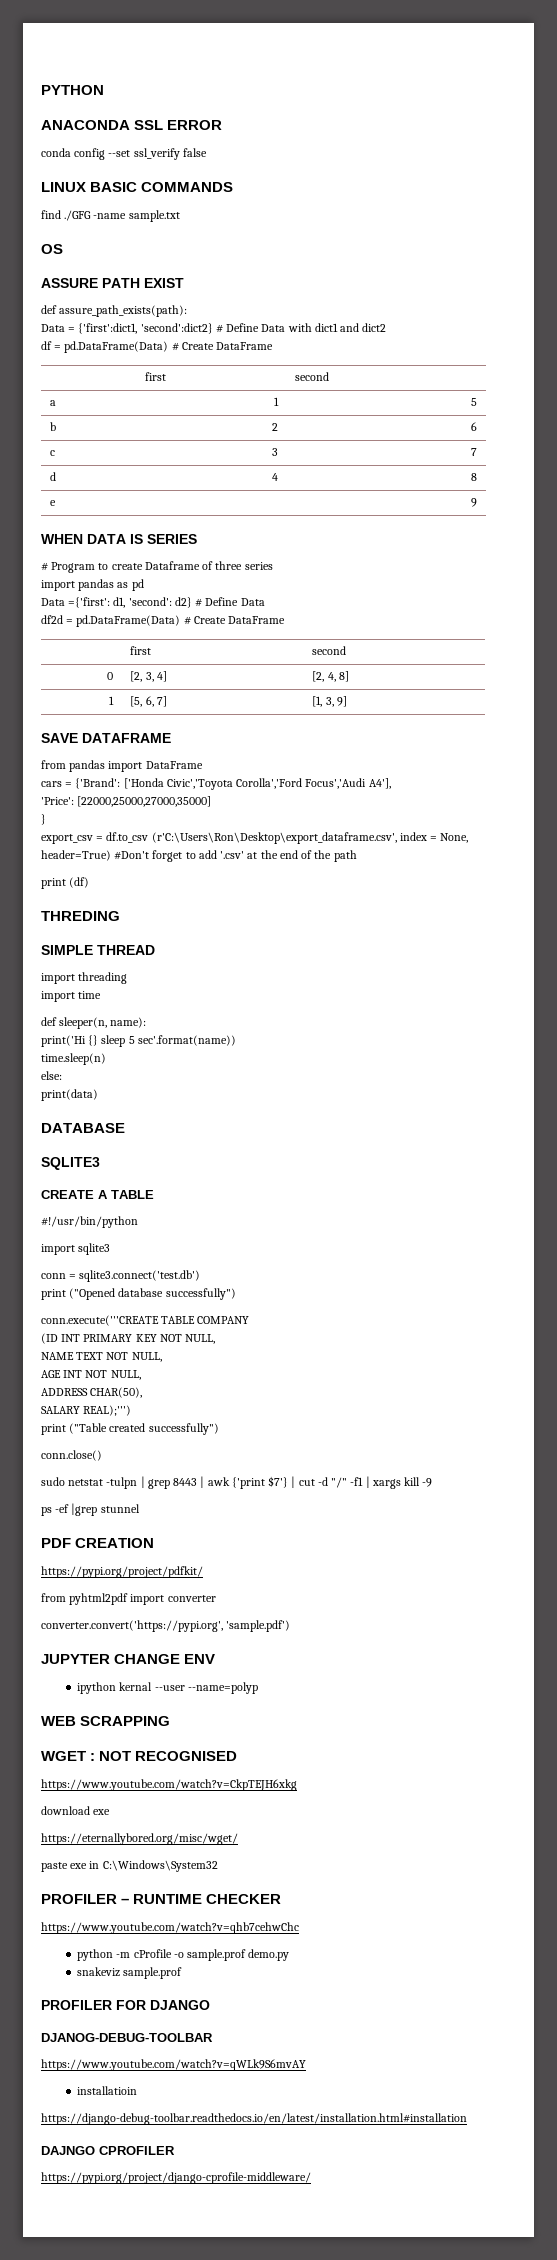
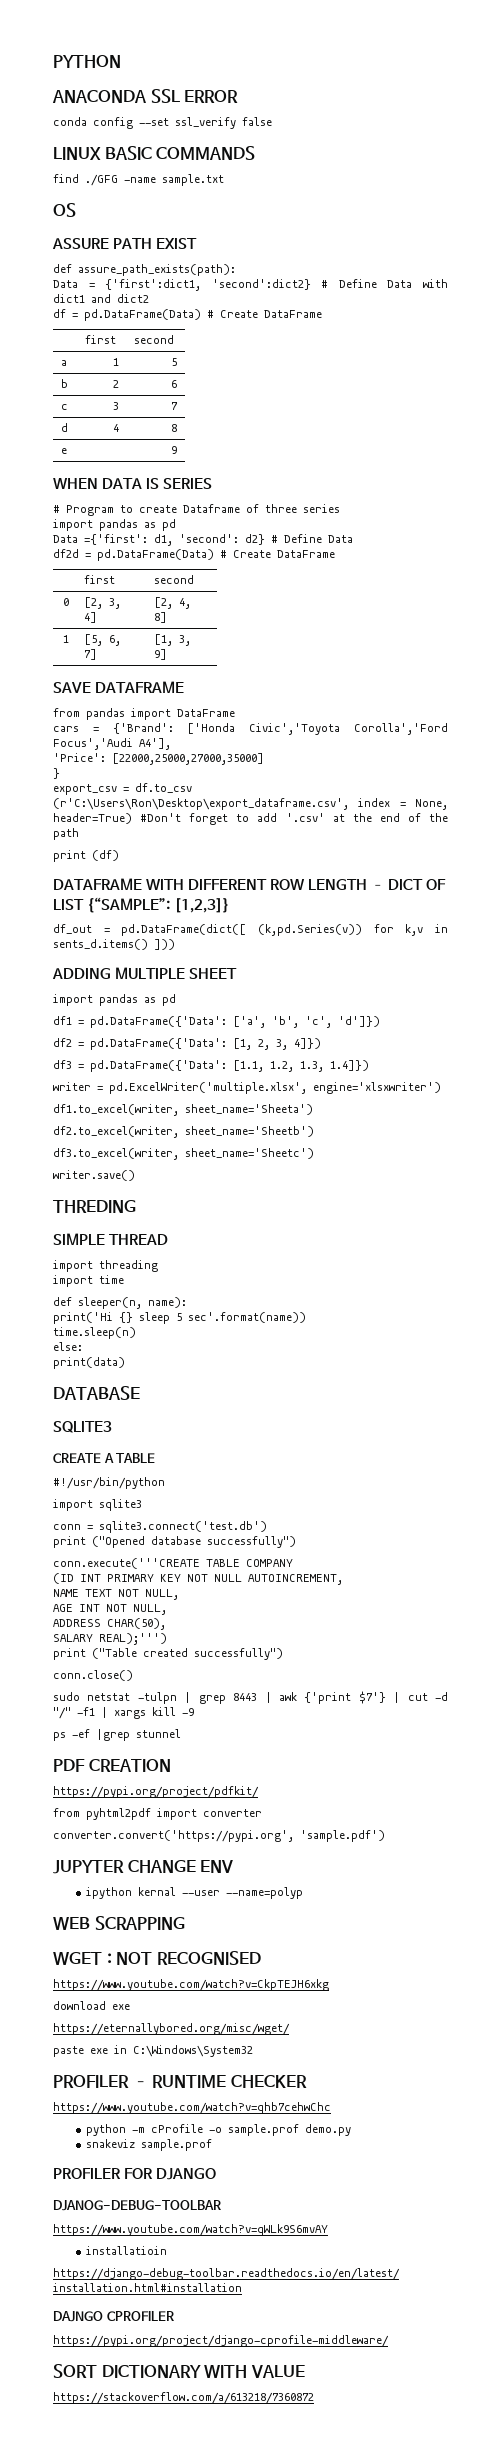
+ DATAFRAME WITH DIFFERENT ROW LENGTH – DICT OF LIST {“SAMPLE”: [1,2,3]}
+ df_out = pd.DataFrame(dict([ (k,pd.Series(v)) for k,v in sents_d.items() ]))
+ ADDING MULTIPLE SHEET
+ import pandas as pd
+ df1 = pd.DataFrame({'Data': ['a', 'b', 'c', 'd']})
+ df2 = pd.DataFrame({'Data': [1, 2, 3, 4]})
+ df3 = pd.DataFrame({'Data': [1.1, 1.2, 1.3, 1.4]})
+ writer = pd.ExcelWriter('multiple.xlsx', engine='xlsxwriter')
+ df1.to_excel(writer, sheet_name='Sheeta')
+ df2.to_excel(writer, sheet_name='Sheetb')
+ df3.to_excel(writer, sheet_name='Sheetc')
+ writer.save()
- (ID INT PRIMARY KEY NOT NULL,
+ (ID INT PRIMARY KEY NOT NULL AUTOINCREMENT,
+ SORT DICTIONARY WITH VALUE
+ https://stackoverflow.com/a/613218/7360872

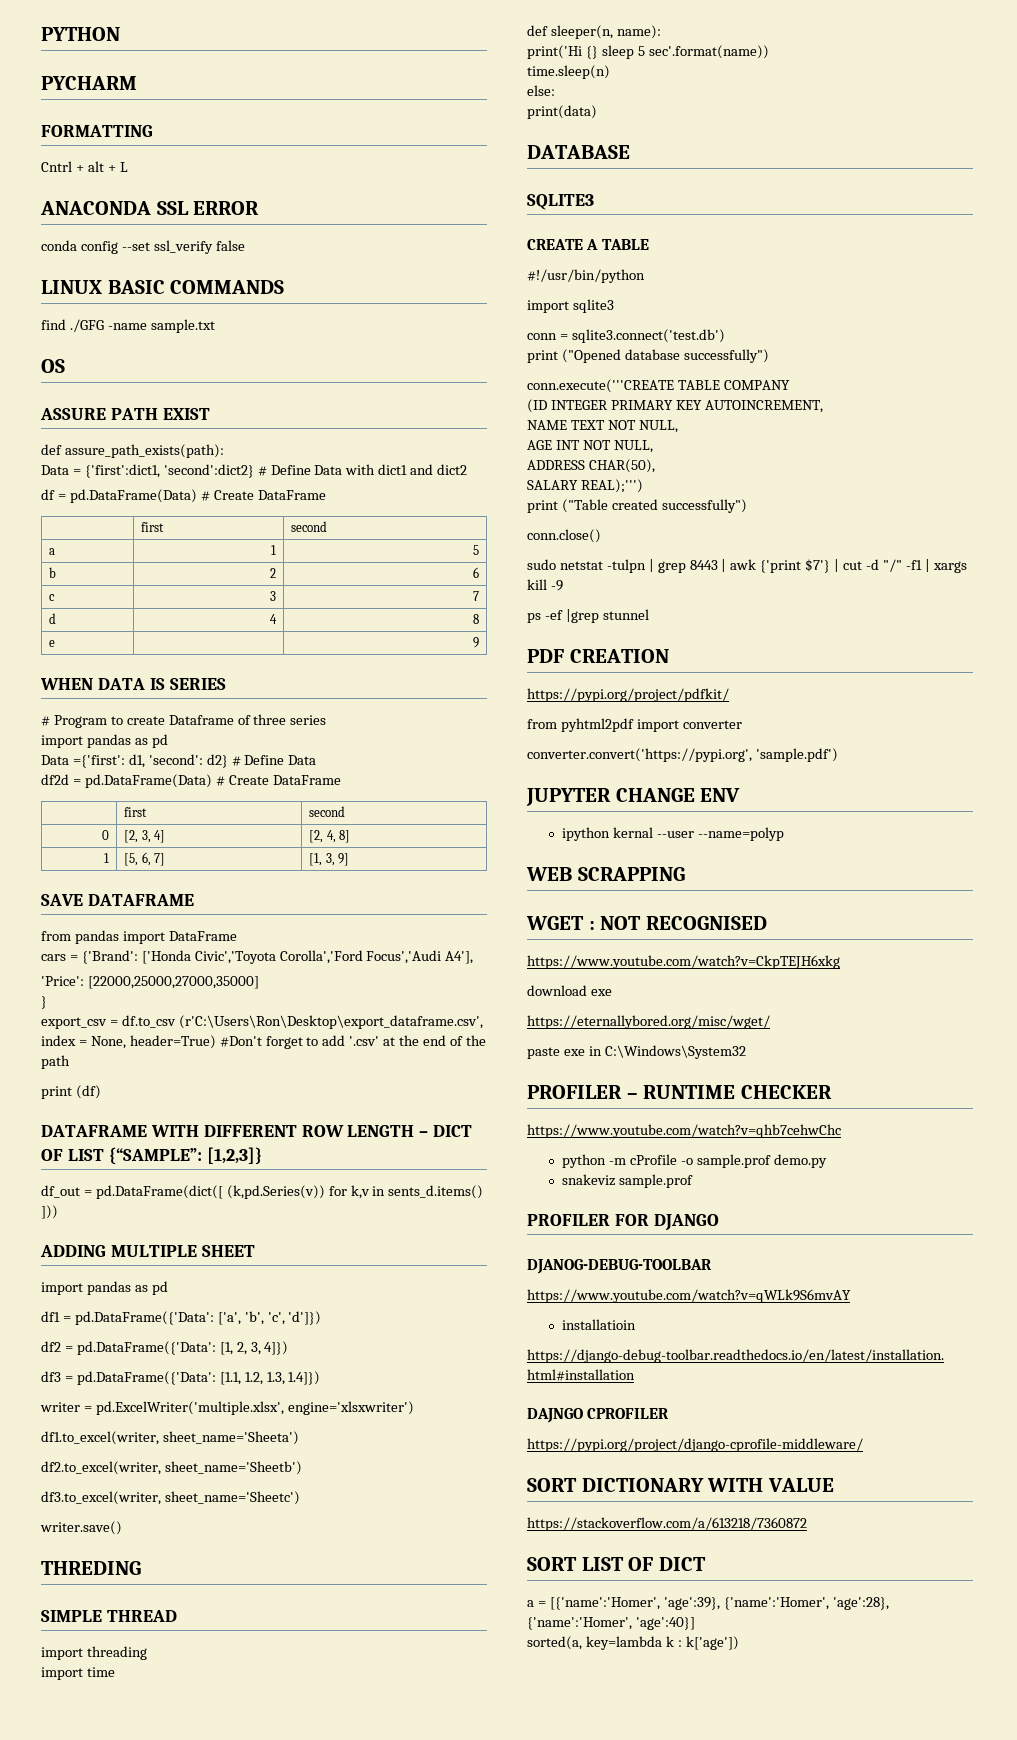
+ PYCHARM
+ FORMATTING
+ Cntrl + alt + L
- (ID INT PRIMARY KEY NOT NULL AUTOINCREMENT,
+ (ID INTEGER PRIMARY KEY AUTOINCREMENT,
+ SORT LIST OF DICT
+ a = [{'name':'Homer', 'age':39}, {'name':'Homer', 'age':28}, {'name':'Homer', 'age':40}]
+ sorted(a, key=lambda k : k['age'])

